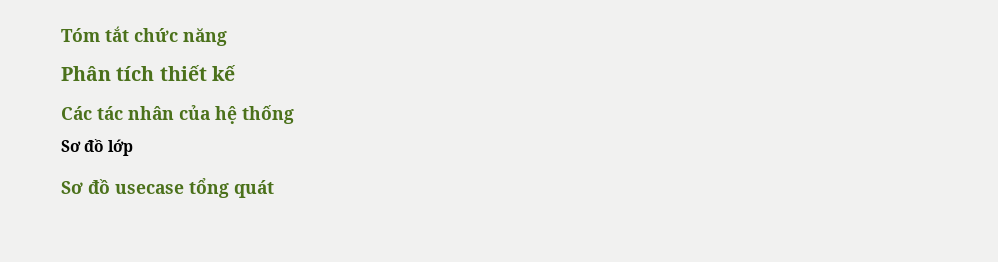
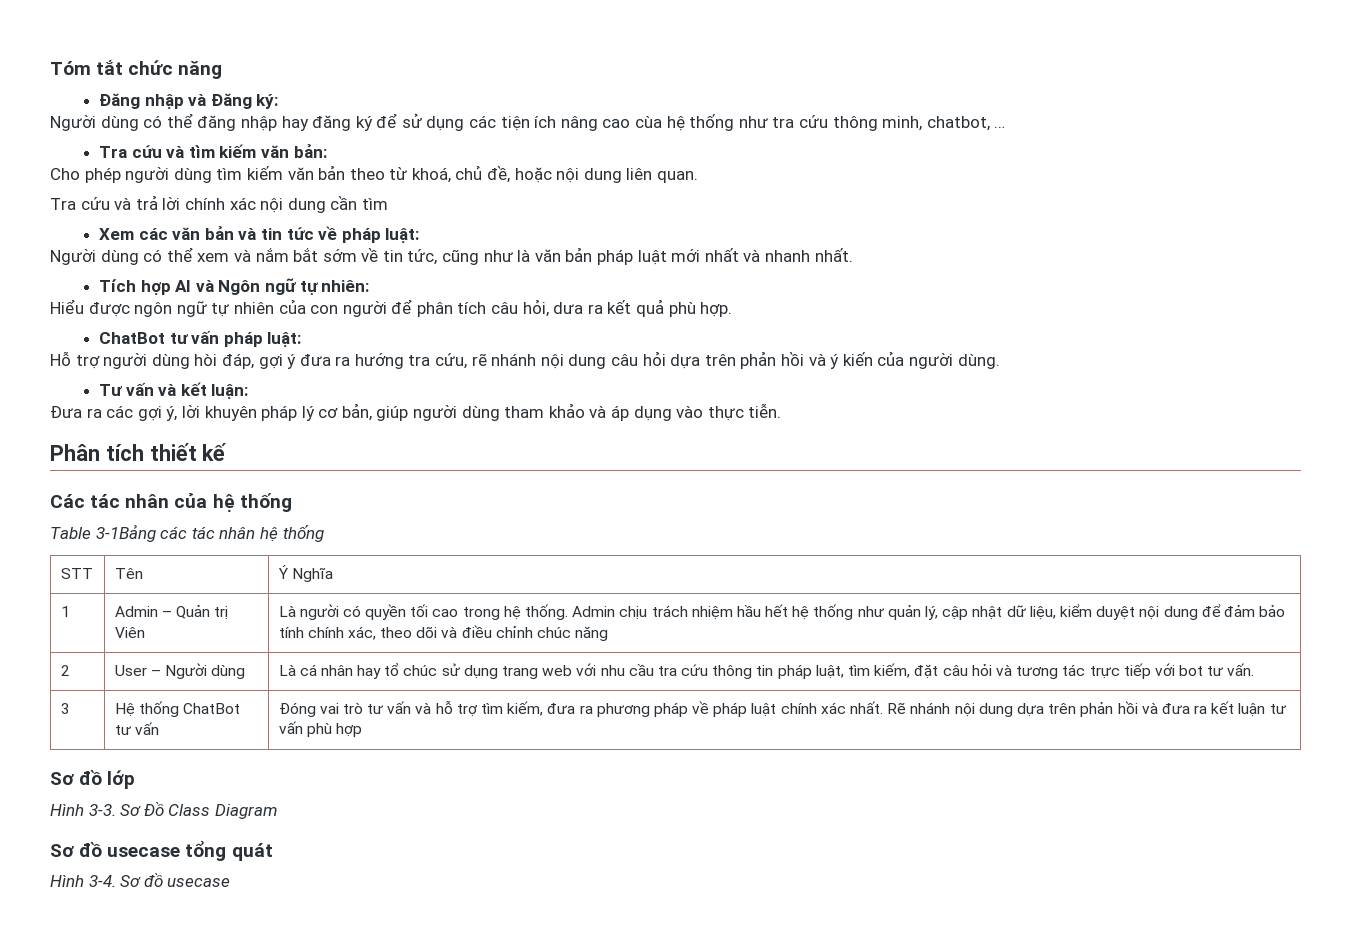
+ Đăng nhập và Đăng ký:
+ Người dùng có thể đăng nhập hay đăng ký để sử dụng các tiện ích nâng cao cùa hệ thống như tra cứu thông minh, chatbot, …
+ Tra cứu và tìm kiếm văn bản:
+ Cho phép người dùng tìm kiếm văn bản theo từ khoá, chủ đề, hoặc nội dung liên quan.
+ Tra cứu và trả lời chính xác nội dung cần tìm
+ Xem các văn bản và tin tức về pháp luật:
+ Người dùng có thể xem và nắm bắt sớm về tin tức, cũng như là văn bản pháp luật mới nhất và nhanh nhất.
+ Tích hợp AI và Ngôn ngữ tự nhiên:
+ Hiểu được ngôn ngữ tự nhiên của con người để phân tích câu hỏi, dưa ra kết quả phù hợp.
+ ChatBot tư vấn pháp luật:
+ Hỗ trợ người dùng hòi đáp, gợi ý đưa ra hướng tra cứu, rẽ nhánh nội dung câu hỏi dựa trên phản hồi và ý kiến của người dùng.
+ Tư vấn và kết luận:
+ Đưa ra các gợi ý, lời khuyên pháp lý cơ bản, giúp người dùng tham khảo và áp dụng vào thực tiễn.
+ Table 3-1Bảng các tác nhân hệ thống
+ STT | Tên | Ý Nghĩa
+ 1 | Admin – Quản trị Viên | Là người có quyền tối cao trong hệ thống. Admin chịu trách nhiệm hầu hết hệ thống như quản lý, cập nhật dữ liệu, kiểm duyệt nội dung để đảm bảo tính chính xác, theo dõi và điều chỉnh chúc năng
+ 2 | User – Người dùng | Là cá nhân hay tổ chúc sử dụng trang web với nhu cầu tra cứu thông tin pháp luật, tìm kiếm, đặt câu hỏi và tương tác trực tiếp với bot tư vấn.
+ 3 | Hệ thống ChatBot tư vấn | Đóng vai trò tư vấn và hỗ trợ tìm kiếm, đưa ra phương pháp về pháp luật chính xác nhất. Rẽ nhánh nội dung dựa trên phản hồi và đưa ra kết luận tư vấn phù hợp
  Sơ đồ lớp
+ Hình 3-3. Sơ Đồ Class Diagram
+ Hình 3-4. Sơ đồ usecase

